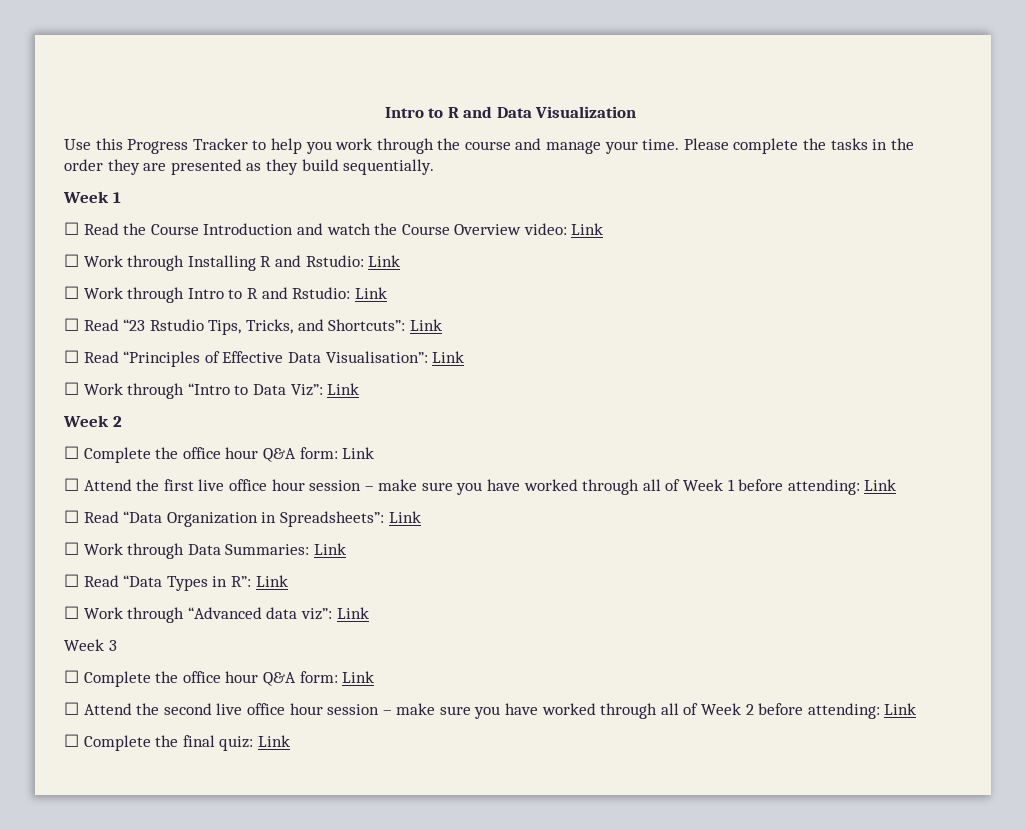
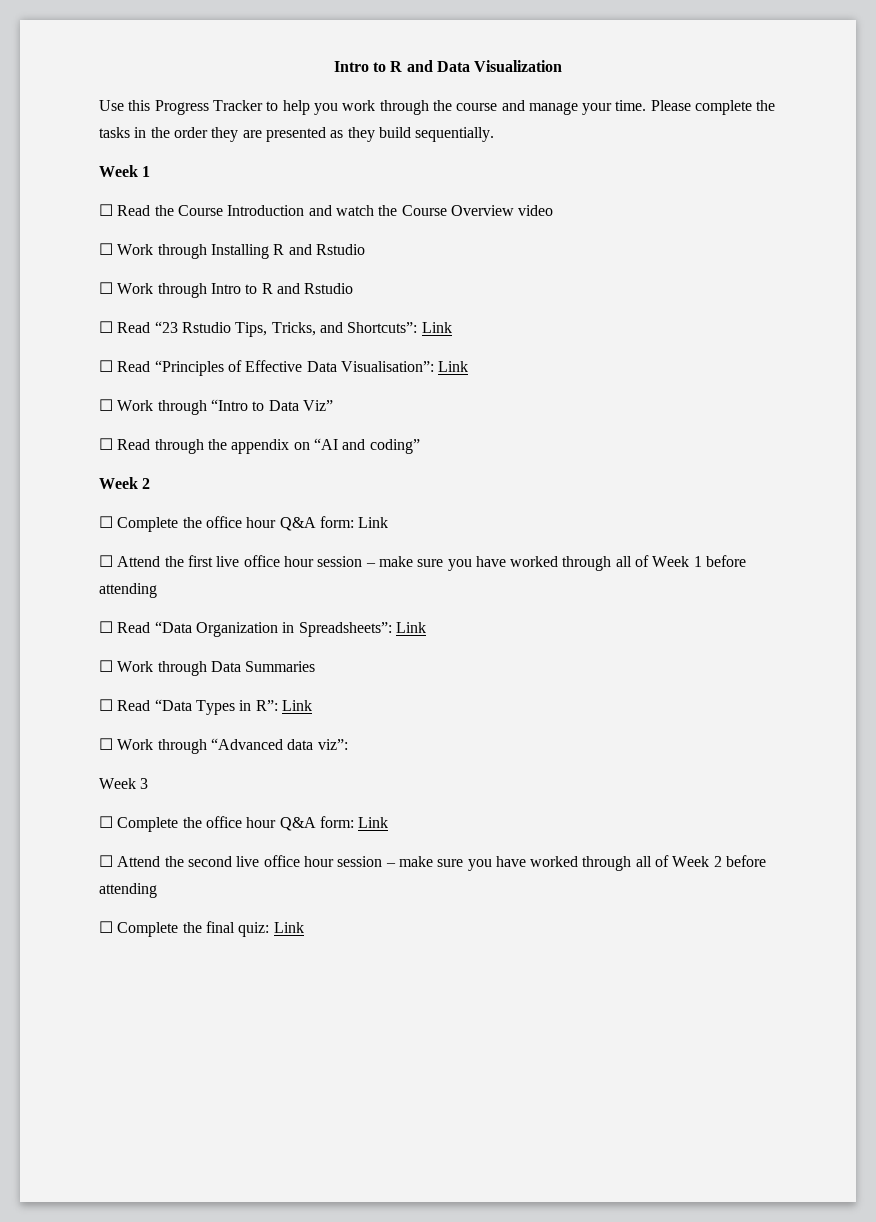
- ☐ Read the Course Introduction and watch the Course Overview video: Link
+ ☐ Read the Course Introduction and watch the Course Overview video
- ☐ Work through Installing R and Rstudio: Link
+ ☐ Work through Installing R and Rstudio
- ☐ Work through Intro to R and Rstudio: Link
+ ☐ Work through Intro to R and Rstudio
- ☐ Work through “Intro to Data Viz”: Link
+ ☐ Work through “Intro to Data Viz”
+ ☐ Read through the appendix on “AI and coding”
- ☐ Attend the first live office hour session – make sure you have worked through all of Week 1 before attending: Link
+ ☐ Attend the first live office hour session – make sure you have worked through all of Week 1 before attending
- ☐ Work through Data Summaries: Link
+ ☐ Work through Data Summaries
- ☐ Work through “Advanced data viz”: Link
+ ☐ Work through “Advanced data viz”:
- ☐ Attend the second live office hour session – make sure you have worked through all of Week 2 before attending: Link
+ ☐ Attend the second live office hour session – make sure you have worked through all of Week 2 before attending

